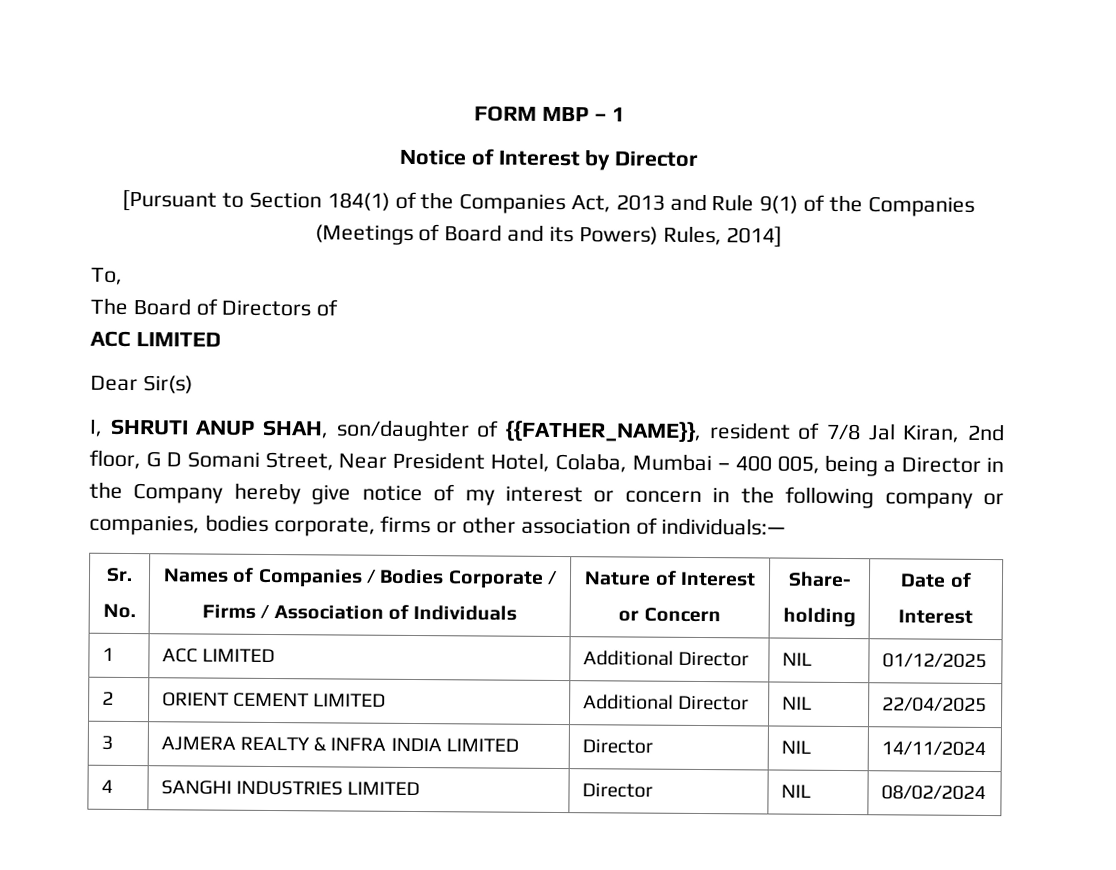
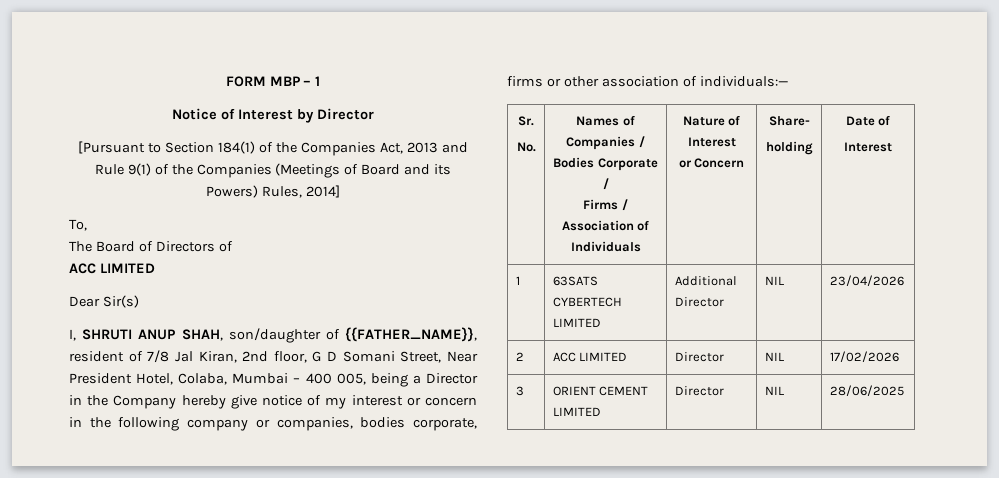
- 1 | ACC LIMITED | Additional Director | NIL | 01/12/2025
+ 1 | 63SATS CYBERTECH LIMITED | Additional Director | NIL | 23/04/2026
- 2 | ORIENT CEMENT LIMITED | Additional Director | NIL | 22/04/2025
- 3 | AJMERA REALTY & INFRA INDIA LIMITED | Director | NIL | 14/11/2024
- 4 | SANGHI INDUSTRIES LIMITED | Director | NIL | 08/02/2024
+ 2 | ACC LIMITED | Director | NIL | 17/02/2026
+ 3 | ORIENT CEMENT LIMITED | Director | NIL | 28/06/2025

